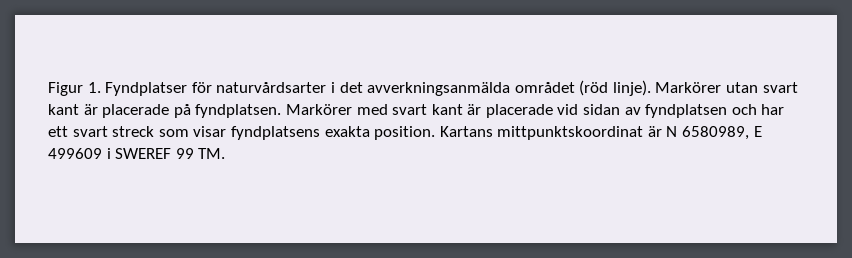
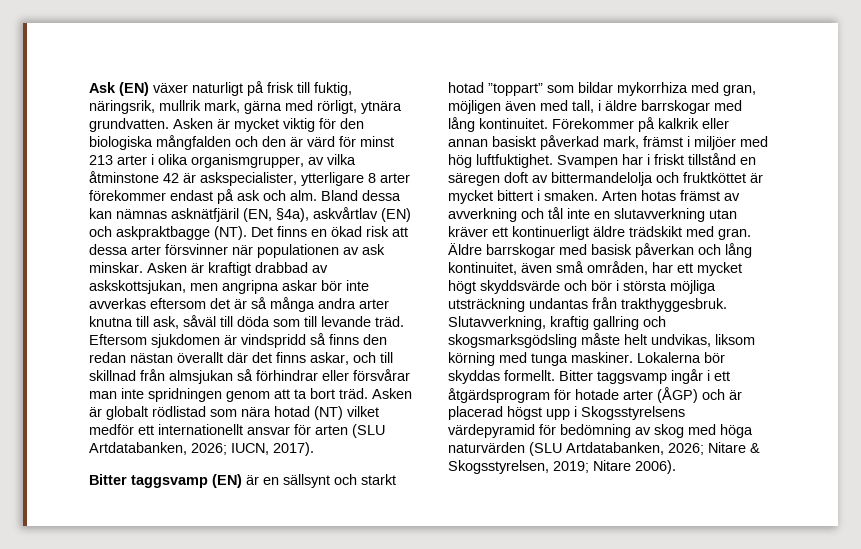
- Figur 1. Fyndplatser för naturvårdsarter i det avverkningsanmälda området (röd linje). Markörer utan svart kant är placerade på fyndplatsen. Markörer med svart kant är placerade vid sidan av fyndplatsen och har ett svart streck som visar fyndplatsens exakta position. Kartans mittpunktskoordinat är N 6580989, E 499609 i SWEREF 99 TM.
+ Ask (EN) växer naturligt på frisk till fuktig, näringsrik, mullrik mark, gärna med rörligt, ytnära grundvatten. Asken är mycket viktig för den biologiska mångfalden och den är värd för minst 213 arter i olika organismgrupper, av vilka åtminstone 42 är askspecialister, ytterligare 8 arter förekommer endast på ask och alm. Bland dessa kan nämnas asknätfjäril (EN, §4a), askvårtlav (EN) och askpraktbagge (NT). Det finns en ökad risk att dessa arter försvinner när populationen av ask minskar. Asken är kraftigt drabbad av askskottsjukan, men angripna askar bör inte avverkas eftersom det är så många andra arter knutna till ask, såväl till döda som till levande träd. Eftersom sjukdomen är vindspridd så finns den redan nästan överallt där det finns askar, och till skillnad från almsjukan så förhindrar eller försvårar man inte spridningen genom att ta bort träd. Asken är globalt rödlistad som nära hotad (NT) vilket medför ett internationellt ansvar för arten (SLU Artdatabanken, 2026; IUCN, 2017).
+ Bitter taggsvamp (EN) är en sällsynt och starkt hotad ”toppart” som bildar mykorrhiza med gran, möjligen även med tall, i äldre barrskogar med lång kontinuitet. Förekommer på kalkrik eller annan basiskt påverkad mark, främst i miljöer med hög luftfuktighet. Svampen har i friskt tillstånd en säregen doft av bittermandelolja och fruktköttet är mycket bittert i smaken. Arten hotas främst av avverkning och tål inte en slutavverkning utan kräver ett kontinuerligt äldre trädskikt med gran. Äldre barrskogar med basisk påverkan och lång kontinuitet, även små områden, har ett mycket högt skyddsvärde och bör i största möjliga utsträckning undantas från trakthyggesbruk. Slutavverkning, kraftig gallring och skogsmarksgödsling måste helt undvikas, liksom körning med tunga maskiner. Lokalerna bör skyddas formellt. Bitter taggsvamp ingår i ett åtgärdsprogram för hotade arter (ÅGP) och är placerad högst upp i Skogsstyrelsens värdepyramid för bedömning av skog med höga naturvärden (SLU Artdatabanken, 2026; Nitare & Skogsstyrelsen, 2019; Nitare 2006).

